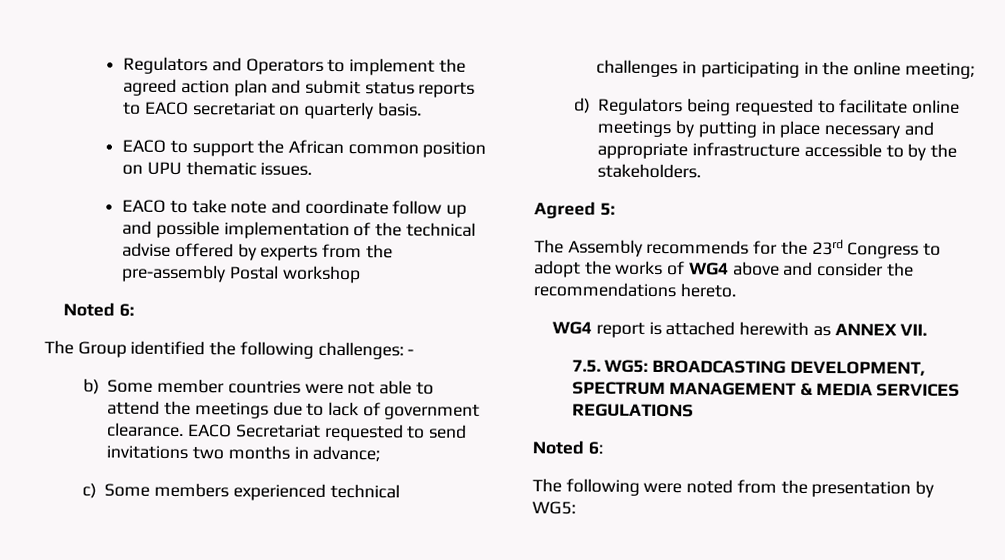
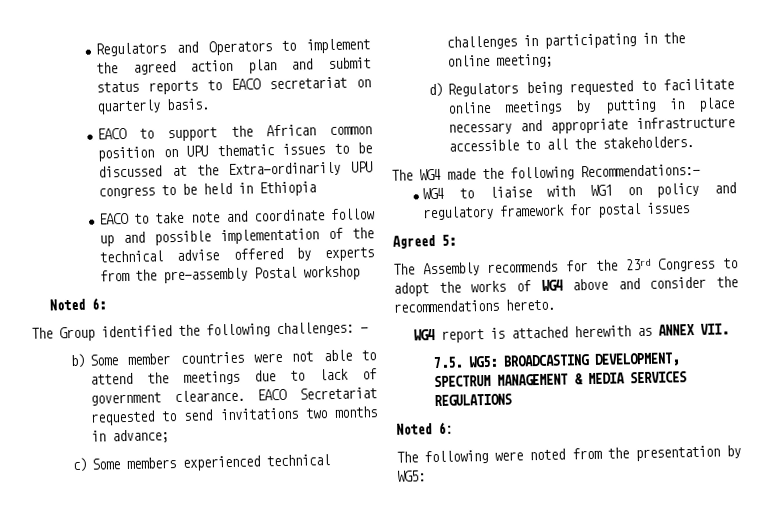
- EACO to support the African common position on UPU thematic issues.
+ EACO to support the African common position on UPU thematic issues to be discussed at the Extra-ordinarily UPU congress to be held in Ethiopia
- d) Regulators being requested to facilitate online meetings by putting in place necessary and appropriate infrastructure accessible to by the stakeholders.
+ d) Regulators being requested to facilitate online meetings by putting in place necessary and appropriate infrastructure accessible to all the stakeholders.
+ The WG4 made the following Recommendations:-
+ WG4 to liaise with WG1 on policy and regulatory framework for postal issues

